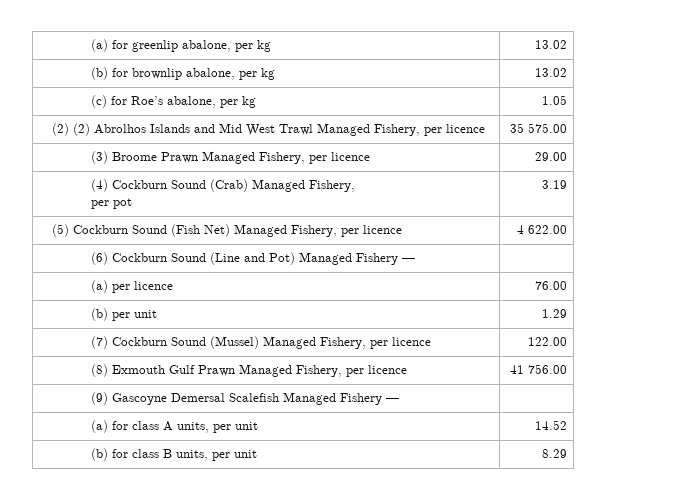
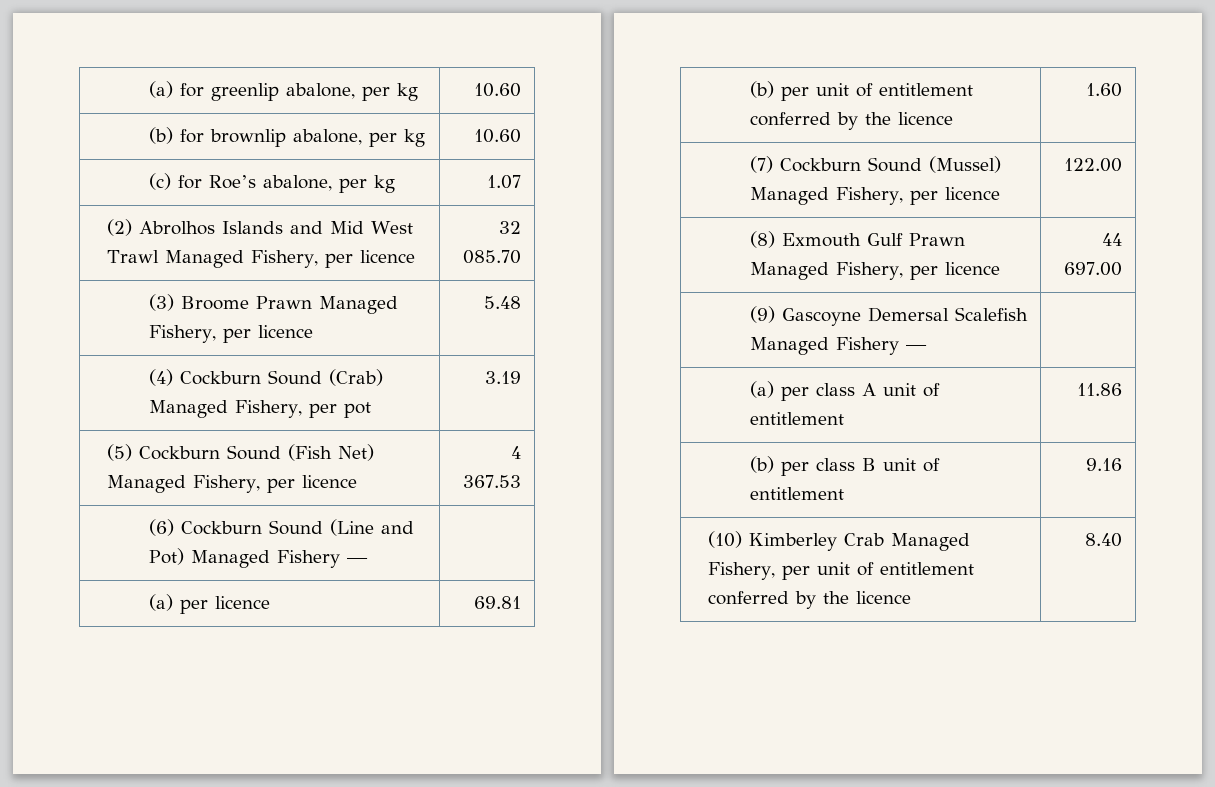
- (a) for greenlip abalone, per kg | 13.02
+ (a) for greenlip abalone, per kg | 10.60
- (b) for brownlip abalone, per kg | 13.02
+ (b) for brownlip abalone, per kg | 10.60
- (c) for Roe’s abalone, per kg | 1.05
- (2) (2) Abrolhos Islands and Mid West Trawl Managed Fishery, per licence | 35 575.00
+ (c) for Roe’s abalone, per kg | 1.07
+ (2) Abrolhos Islands and Mid West Trawl Managed Fishery, per licence | 32 085.70
- (3) Broome Prawn Managed Fishery, per licence | 29.00
+ (3) Broome Prawn Managed Fishery, per licence | 5.48
- (4) Cockburn Sound (Crab) Managed Fishery,
- per pot | 3.19
+ (4) Cockburn Sound (Crab) Managed Fishery, per pot | 3.19
- (5) Cockburn Sound (Fish Net) Managed Fishery, per licence | 4 622.00
+ (5) Cockburn Sound (Fish Net) Managed Fishery, per licence | 4 367.53
- (a) per licence | 76.00
+ (a) per licence | 69.81
- (b) per unit | 1.29
+ (b) per unit of entitlement conferred by the licence | 1.60
- (8) Exmouth Gulf Prawn Managed Fishery, per licence | 41 756.00
+ (8) Exmouth Gulf Prawn Managed Fishery, per licence | 44 697.00
- (a) for class A units, per unit | 14.52
- (b) for class B units, per unit | 8.29
+ (a) per class A unit of entitlement | 11.86
+ (b) per class B unit of entitlement | 9.16
+ (10) Kimberley Crab Managed Fishery, per unit of entitlement conferred by the licence | 8.40

